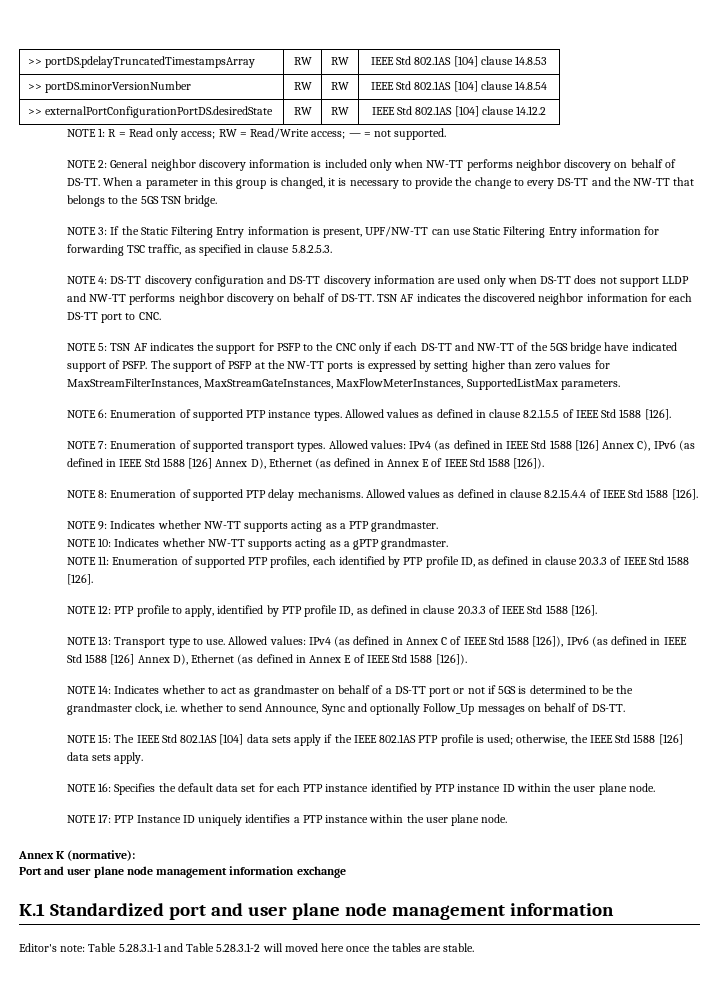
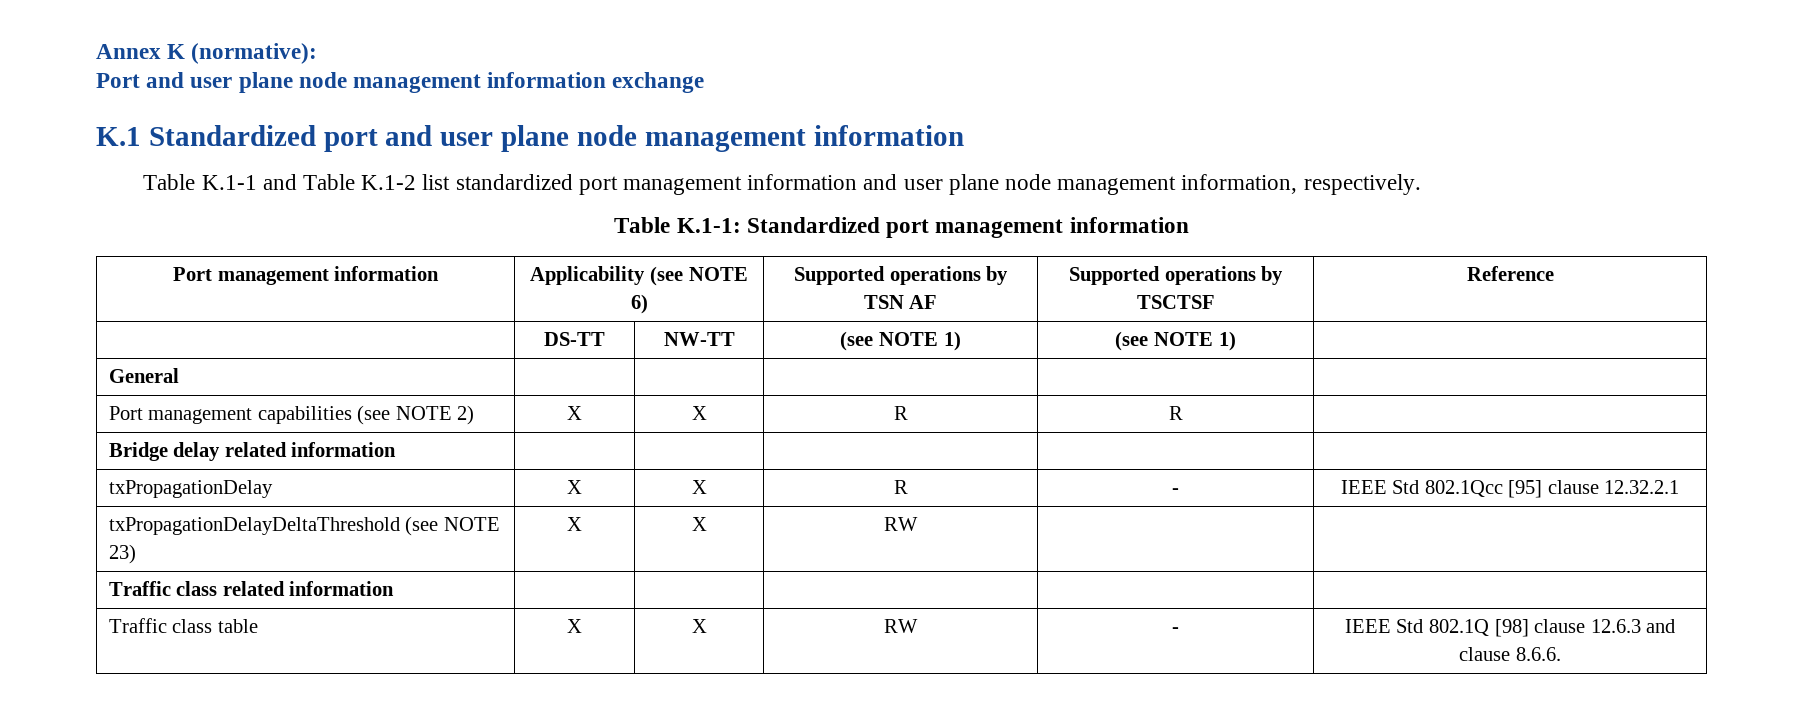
- >> portDS.pdelayTruncatedTimestampsArray | RW | RW | IEEE Std 802.1AS [104] clause 14.8.53
- >> portDS.minorVersionNumber | RW | RW | IEEE Std 802.1AS [104] clause 14.8.54
- >> externalPortConfigurationPortDS.desiredState | RW | RW | IEEE Std 802.1AS [104] clause 14.12.2
- NOTE 1: R = Read only access; RW = Read/Write access; ― = not supported.
- NOTE 2: General neighbor discovery information is included only when NW-TT performs neighbor discovery on behalf of DS-TT. When a parameter in this group is changed, it is necessary to provide the change to every DS-TT and the NW-TT that belongs to the 5GS TSN bridge.
- NOTE 3: If the Static Filtering Entry information is present, UPF/NW-TT can use Static Filtering Entry information for forwarding TSC traffic, as specified in clause 5.8.2.5.3.
- NOTE 4: DS-TT discovery configuration and DS-TT discovery information are used only when DS-TT does not support LLDP and NW-TT performs neighbor discovery on behalf of DS-TT. TSN AF indicates the discovered neighbor information for each DS-TT port to CNC.
- NOTE 5: TSN AF indicates the support for PSFP to the CNC only if each DS-TT and NW-TT of the 5GS bridge have indicated support of PSFP. The support of PSFP at the NW-TT ports is expressed by setting higher than zero values for MaxStreamFilterInstances, MaxStreamGateInstances, MaxFlowMeterInstances, SupportedListMax parameters.
- NOTE 6: Enumeration of supported PTP instance types. Allowed values as defined in clause 8.2.1.5.5 of IEEE Std 1588 [126].
- NOTE 7: Enumeration of supported transport types. Allowed values: IPv4 (as defined in IEEE Std 1588 [126] Annex C), IPv6 (as defined in IEEE Std 1588 [126] Annex D), Ethernet (as defined in Annex E of IEEE Std 1588 [126]).
- NOTE 8: Enumeration of supported PTP delay mechanisms. Allowed values as defined in clause 8.2.15.4.4 of IEEE Std 1588 [126].
- NOTE 9: Indicates whether NW-TT supports acting as a PTP grandmaster.
- NOTE 10: Indicates whether NW-TT supports acting as a gPTP grandmaster.
- NOTE 11: Enumeration of supported PTP profiles, each identified by PTP profile ID, as defined in clause 20.3.3 of IEEE Std 1588 [126].
- NOTE 12: PTP profile to apply, identified by PTP profile ID, as defined in clause 20.3.3 of IEEE Std 1588 [126].
- NOTE 13: Transport type to use. Allowed values: IPv4 (as defined in Annex C of IEEE Std 1588 [126]), IPv6 (as defined in IEEE Std 1588 [126] Annex D), Ethernet (as defined in Annex E of IEEE Std 1588 [126]).
- NOTE 14: Indicates whether to act as grandmaster on behalf of a DS-TT port or not if 5GS is determined to be the grandmaster clock, i.e. whether to send Announce, Sync and optionally Follow_Up messages on behalf of DS-TT.
- NOTE 15: The IEEE Std 802.1AS [104] data sets apply if the IEEE 802.1AS PTP profile is used; otherwise, the IEEE Std 1588 [126] data sets apply.
- NOTE 16: Specifies the default data set for each PTP instance identified by PTP instance ID within the user plane node.
- NOTE 17: PTP Instance ID uniquely identifies a PTP instance within the user plane node.
- Editor's note: Table 5.28.3.1-1 and Table 5.28.3.1-2 will moved here once the tables are stable.
+ Table K.1-1 and Table K.1-2 list standardized port management information and user plane node management information, respectively.
+ Table K.1-1: Standardized port management information
+ Port management information | Applicability (see NOTE 6) | Supported operations by TSN AF | Supported operations by TSCTSF | Reference
+ | DS-TT | NW-TT | (see NOTE 1) | (see NOTE 1) |
+ General | | | | |
+ Port management capabilities (see NOTE 2) | X | X | R | R |
+ Bridge delay related information | | | | |
+ txPropagationDelay | X | X | R | - | IEEE Std 802.1Qcc [95] clause 12.32.2.1
+ txPropagationDelayDeltaThreshold (see NOTE 23) | X | X | RW | |
+ Traffic class related information | | | | |
+ Traffic class table | X | X | RW | - | IEEE Std 802.1Q [98] clause 12.6.3 and clause 8.6.6.

